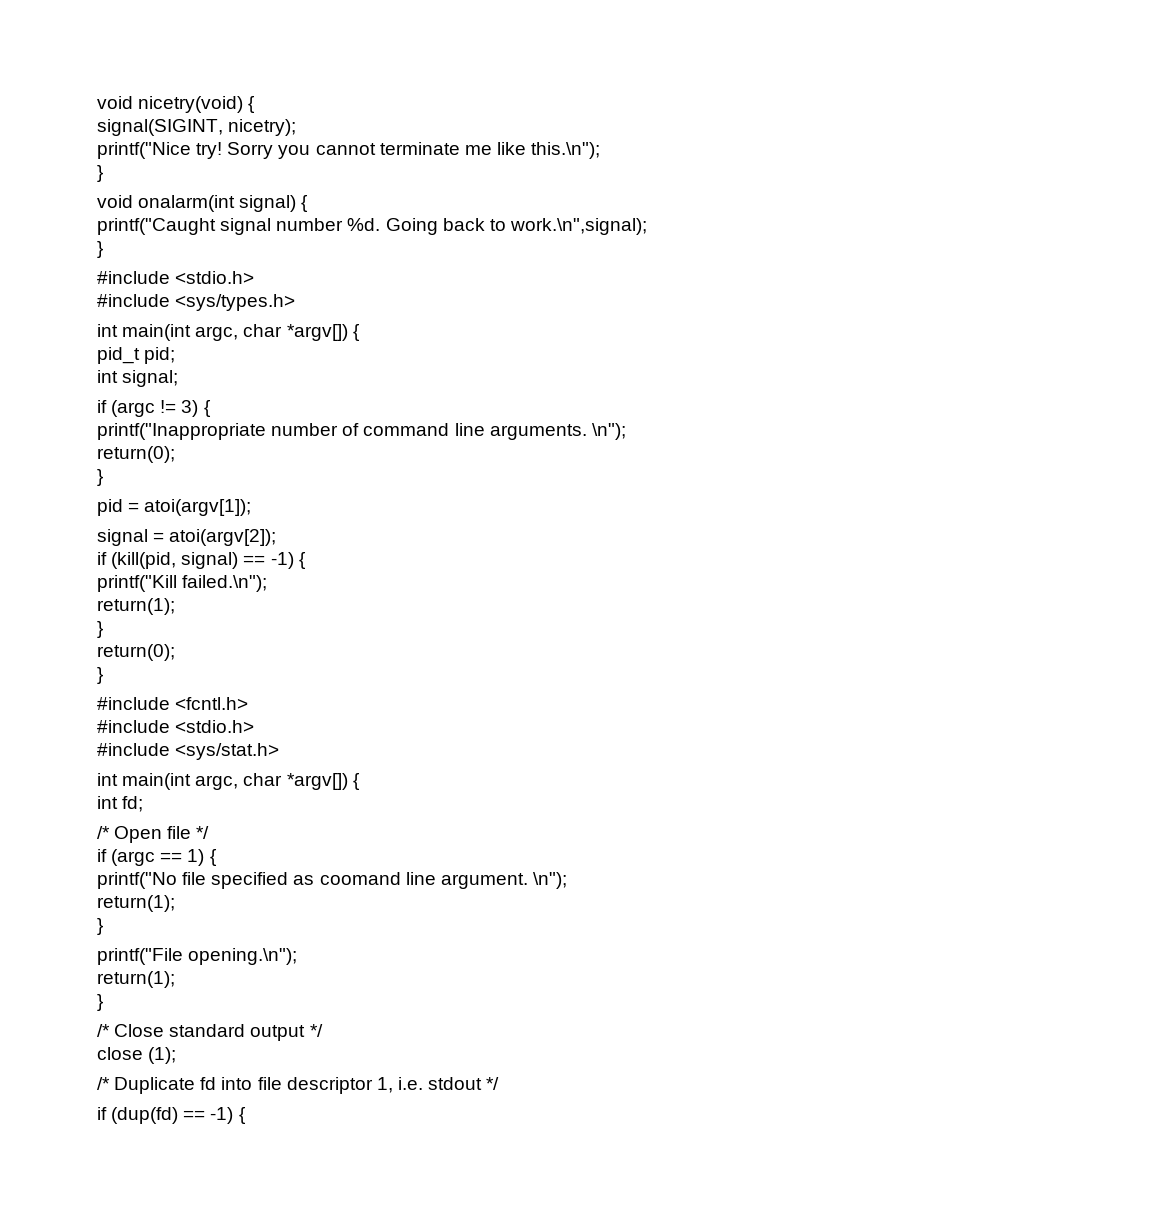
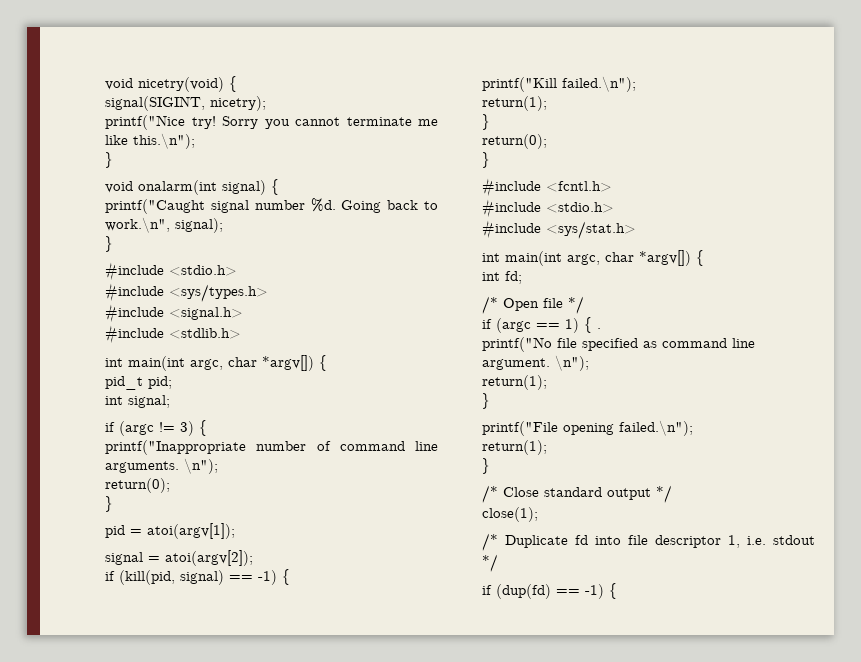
- Going back to work.\n",signal);
+ Going back to work.\n", signal);
+ #include <signal.h>
+ #include <stdlib.h>
- if (argc == 1) {
+ if (argc == 1) { .
- printf("No file specified as coomand line argument.
+ printf("No file specified as command line argument.
- printf("File opening.\n");
+ printf("File opening failed.\n");
- close (1);
+ close(1);

